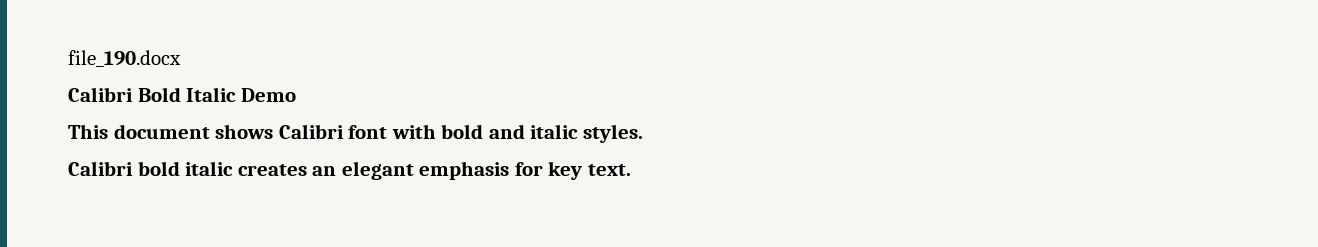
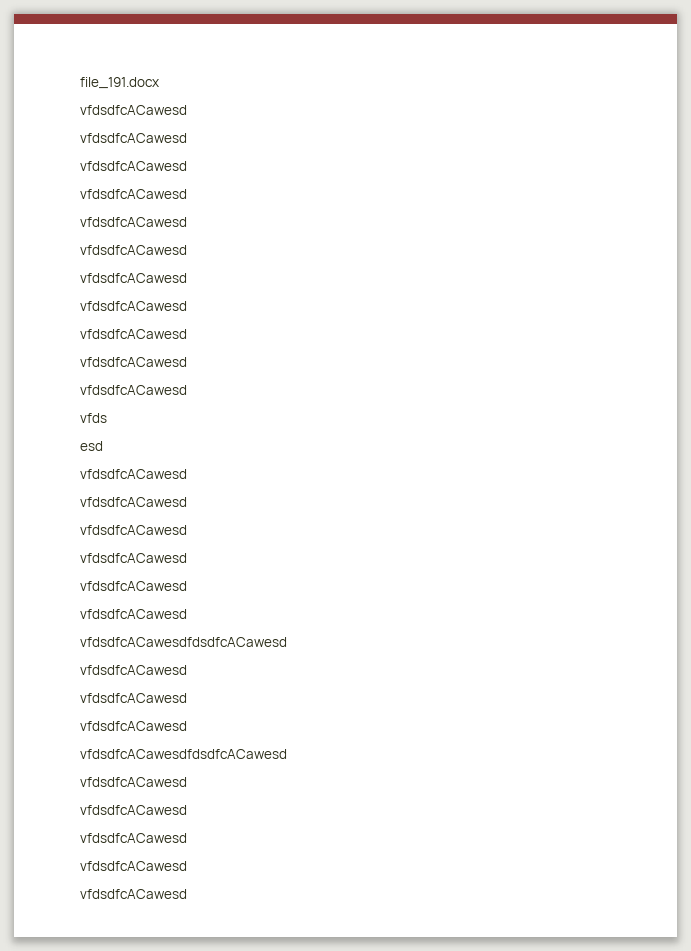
- file_190.docx
- Calibri Bold Italic Demo
- This document shows Calibri font with bold and italic styles.
- Calibri bold italic creates an elegant emphasis for key text.
+ file_191.docx
+ vfdsdfcACawesd
+ vfdsdfcACawesd
+ vfdsdfcACawesd
+ vfdsdfcACawesd
+ vfdsdfcACawesd
+ vfdsdfcACawesd
+ vfdsdfcACawesd
+ vfdsdfcACawesd
+ vfdsdfcACawesd
+ vfdsdfcACawesd
+ vfdsdfcACawesd
+ vfds
+ esd
+ vfdsdfcACawesd
+ vfdsdfcACawesd
+ vfdsdfcACawesd
+ vfdsdfcACawesd
+ vfdsdfcACawesd
+ vfdsdfcACawesd
+ vfdsdfcACawesdfdsdfcACawesd
+ vfdsdfcACawesd
+ vfdsdfcACawesd
+ vfdsdfcACawesd
+ vfdsdfcACawesdfdsdfcACawesd
+ vfdsdfcACawesd
+ vfdsdfcACawesd
+ vfdsdfcACawesd
+ vfdsdfcACawesd
+ vfdsdfcACawesd

